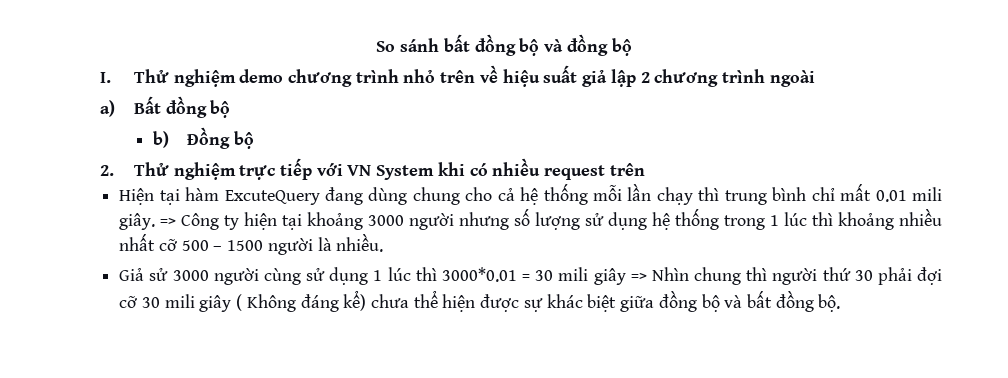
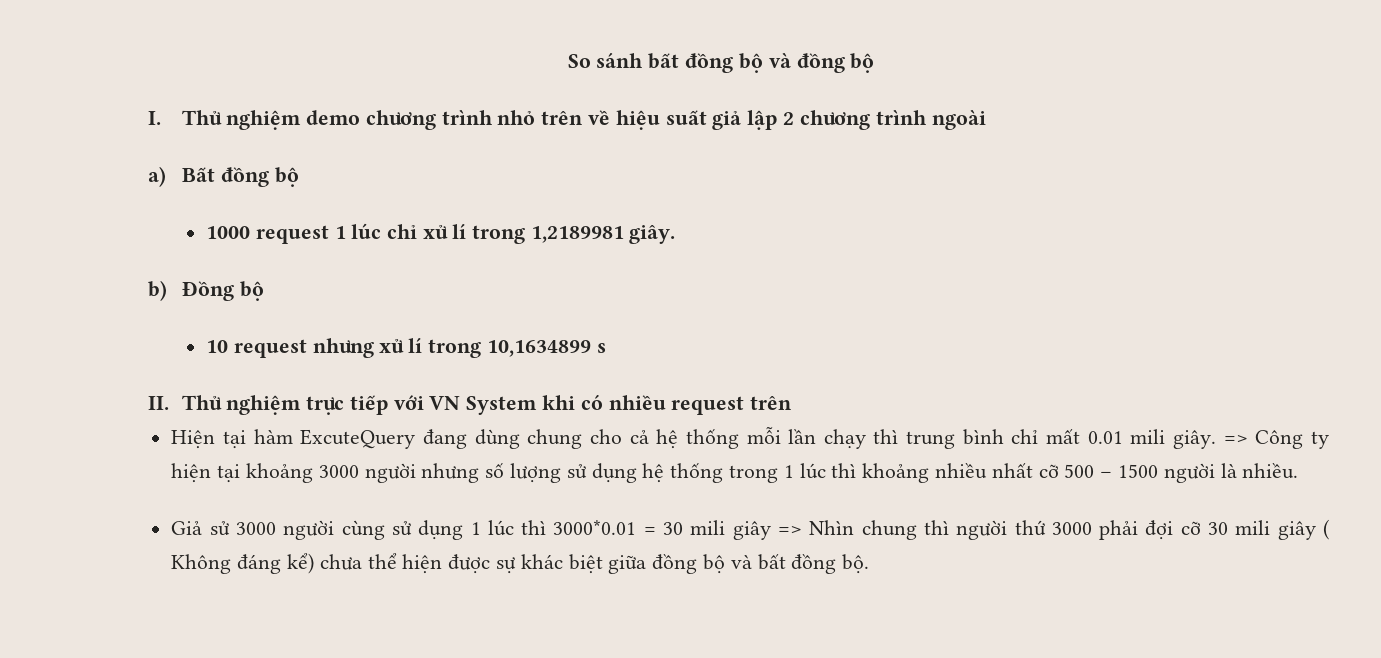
+ 1000 request 1 lúc chỉ xử lí trong 1,2189981 giây.
  b) Đồng bộ
- 2. Thử nghiệm trực tiếp với VN System khi có nhiều request trên
+ 10 request nhưng xử lí trong 10,1634899 s
+ II. Thử nghiệm trực tiếp với VN System khi có nhiều request trên
- Giả sử 3000 người cùng sử dụng 1 lúc thì 3000*0.01 = 30 mili giây => Nhìn chung thì người thứ 30 phải đợi cỡ 30 mili giây ( Không đáng kể) chưa thể hiện được sự khác biệt giữa đồng bộ và bất đồng bộ.
+ Giả sử 3000 người cùng sử dụng 1 lúc thì 3000*0.01 = 30 mili giây => Nhìn chung thì người thứ 3000 phải đợi cỡ 30 mili giây ( Không đáng kể) chưa thể hiện được sự khác biệt giữa đồng bộ và bất đồng bộ.

